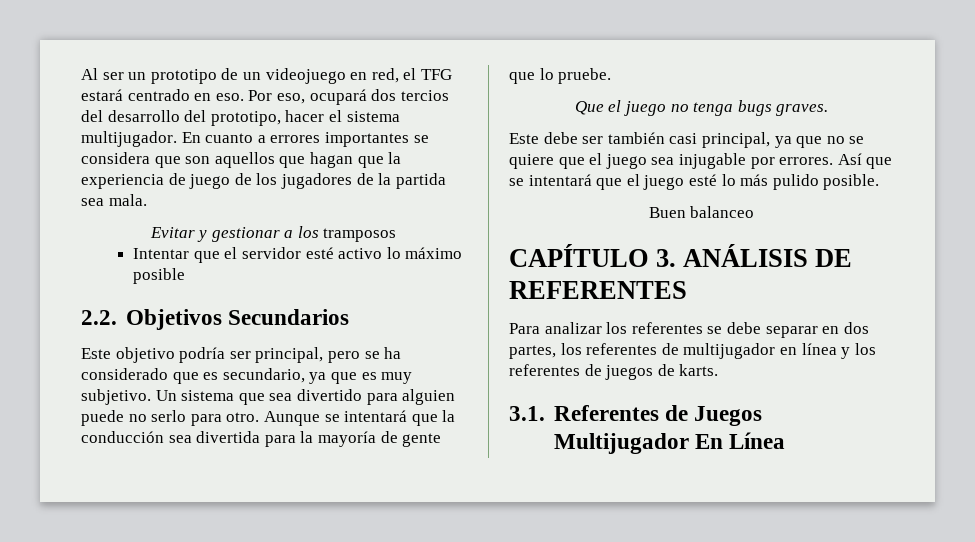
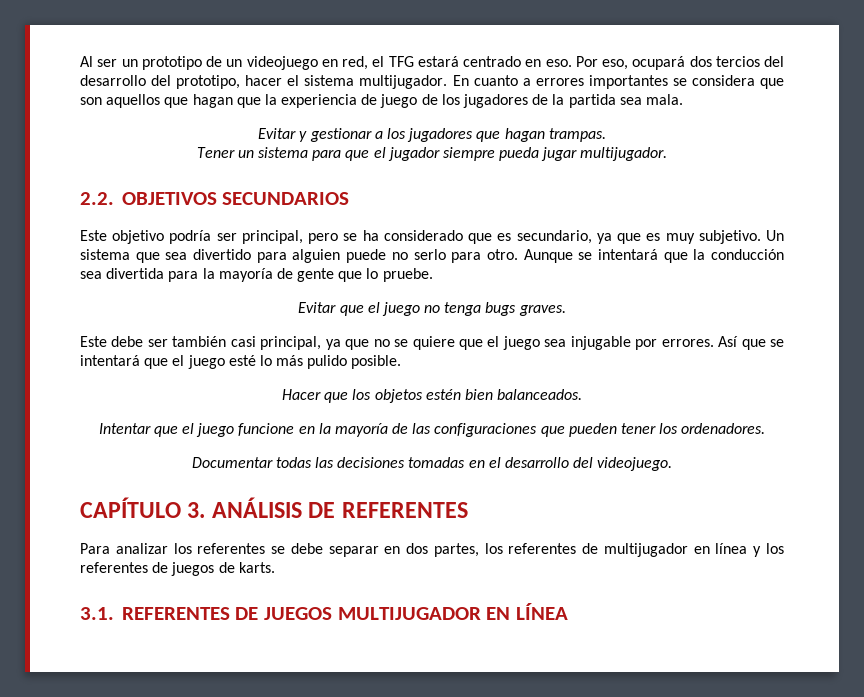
- Evitar y gestionar a los tramposos
- Intentar que el servidor esté activo lo máximo posible
+ Evitar y gestionar a los jugadores que hagan trampas.
+ Tener un sistema para que el jugador siempre pueda jugar multijugador.
- 2.2. Objetivos Secundarios
+ 2.2. OBJETIVOS SECUNDARIOS
- Que el juego no tenga bugs graves.
+ Evitar que el juego no tenga bugs graves.
- Buen balanceo
+ Hacer que los objetos estén bien balanceados.
+ Intentar que el juego funcione en la mayoría de las configuraciones que pueden tener los ordenadores.
+ Documentar todas las decisiones tomadas en el desarrollo del videojuego.
- 3.1. Referentes de Juegos Multijugador En Línea
+ 3.1. REFERENTES DE JUEGOS MULTIJUGADOR EN LÍNEA

